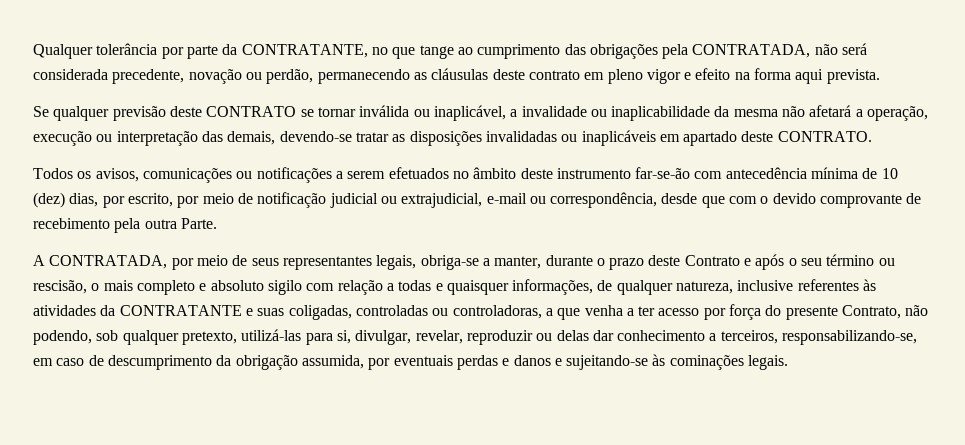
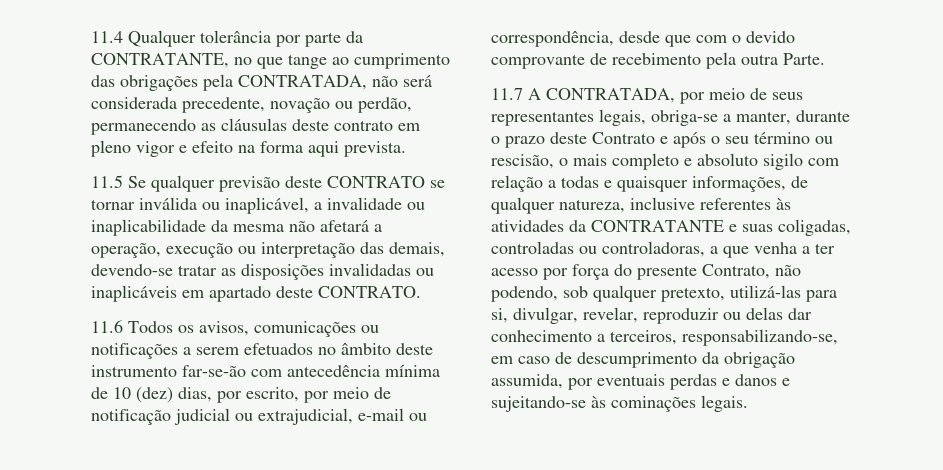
- Qualquer tolerância por parte da CONTRATANTE, no que tange ao cumprimento das obrigações pela CONTRATADA, não será considerada precedente, novação ou perdão, permanecendo as cláusulas deste contrato em pleno vigor e efeito na forma aqui prevista.
+ 11.4 Qualquer tolerância por parte da CONTRATANTE, no que tange ao cumprimento das obrigações pela CONTRATADA, não será considerada precedente, novação ou perdão, permanecendo as cláusulas deste contrato em pleno vigor e efeito na forma aqui prevista.
- Se qualquer previsão deste CONTRATO se tornar inválida ou inaplicável, a invalidade ou inaplicabilidade da mesma não afetará a operação, execução ou interpretação das demais, devendo-se tratar as disposições invalidadas ou inaplicáveis em apartado deste CONTRATO.
+ 11.5 Se qualquer previsão deste CONTRATO se tornar inválida ou inaplicável, a invalidade ou inaplicabilidade da mesma não afetará a operação, execução ou interpretação das demais, devendo-se tratar as disposições invalidadas ou inaplicáveis em apartado deste CONTRATO.
- Todos os avisos, comunicações ou notificações a serem efetuados no âmbito deste instrumento far-se-ão com antecedência mínima de 10 (dez) dias, por escrito, por meio de notificação judicial ou extrajudicial, e-mail ou correspondência, desde que com o devido comprovante de recebimento pela outra Parte.
+ 11.6 Todos os avisos, comunicações ou notificações a serem efetuados no âmbito deste instrumento far-se-ão com antecedência mínima de 10 (dez) dias, por escrito, por meio de notificação judicial ou extrajudicial, e-mail ou correspondência, desde que com o devido comprovante de recebimento pela outra Parte.
- A CONTRATADA, por meio de seus representantes legais, obriga-se a manter, durante o prazo deste Contrato e após o seu término ou rescisão, o mais completo e absoluto sigilo com relação a todas e quaisquer informações, de qualquer natureza, inclusive referentes às atividades da CONTRATANTE e suas coligadas, controladas ou controladoras, a que venha a ter acesso por força do presente Contrato, não podendo, sob qualquer pretexto, utilizá-las para si, divulgar, revelar, reproduzir ou delas dar conhecimento a terceiros, responsabilizando-se, em caso de descumprimento da obrigação assumida, por eventuais perdas e danos e sujeitando-se às cominações legais.
+ 11.7 A CONTRATADA, por meio de seus representantes legais, obriga-se a manter, durante o prazo deste Contrato e após o seu término ou rescisão, o mais completo e absoluto sigilo com relação a todas e quaisquer informações, de qualquer natureza, inclusive referentes às atividades da CONTRATANTE e suas coligadas, controladas ou controladoras, a que venha a ter acesso por força do presente Contrato, não podendo, sob qualquer pretexto, utilizá-las para si, divulgar, revelar, reproduzir ou delas dar conhecimento a terceiros, responsabilizando-se, em caso de descumprimento da obrigação assumida, por eventuais perdas e danos e sujeitando-se às cominações legais.

